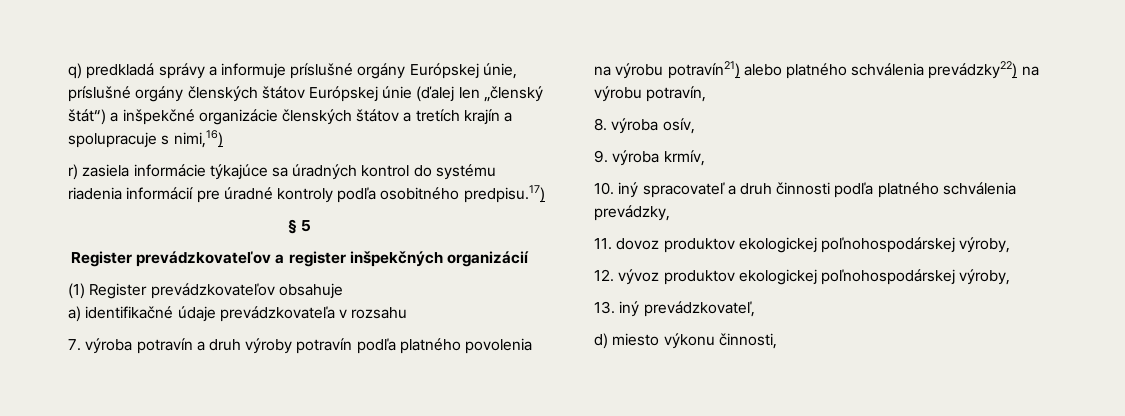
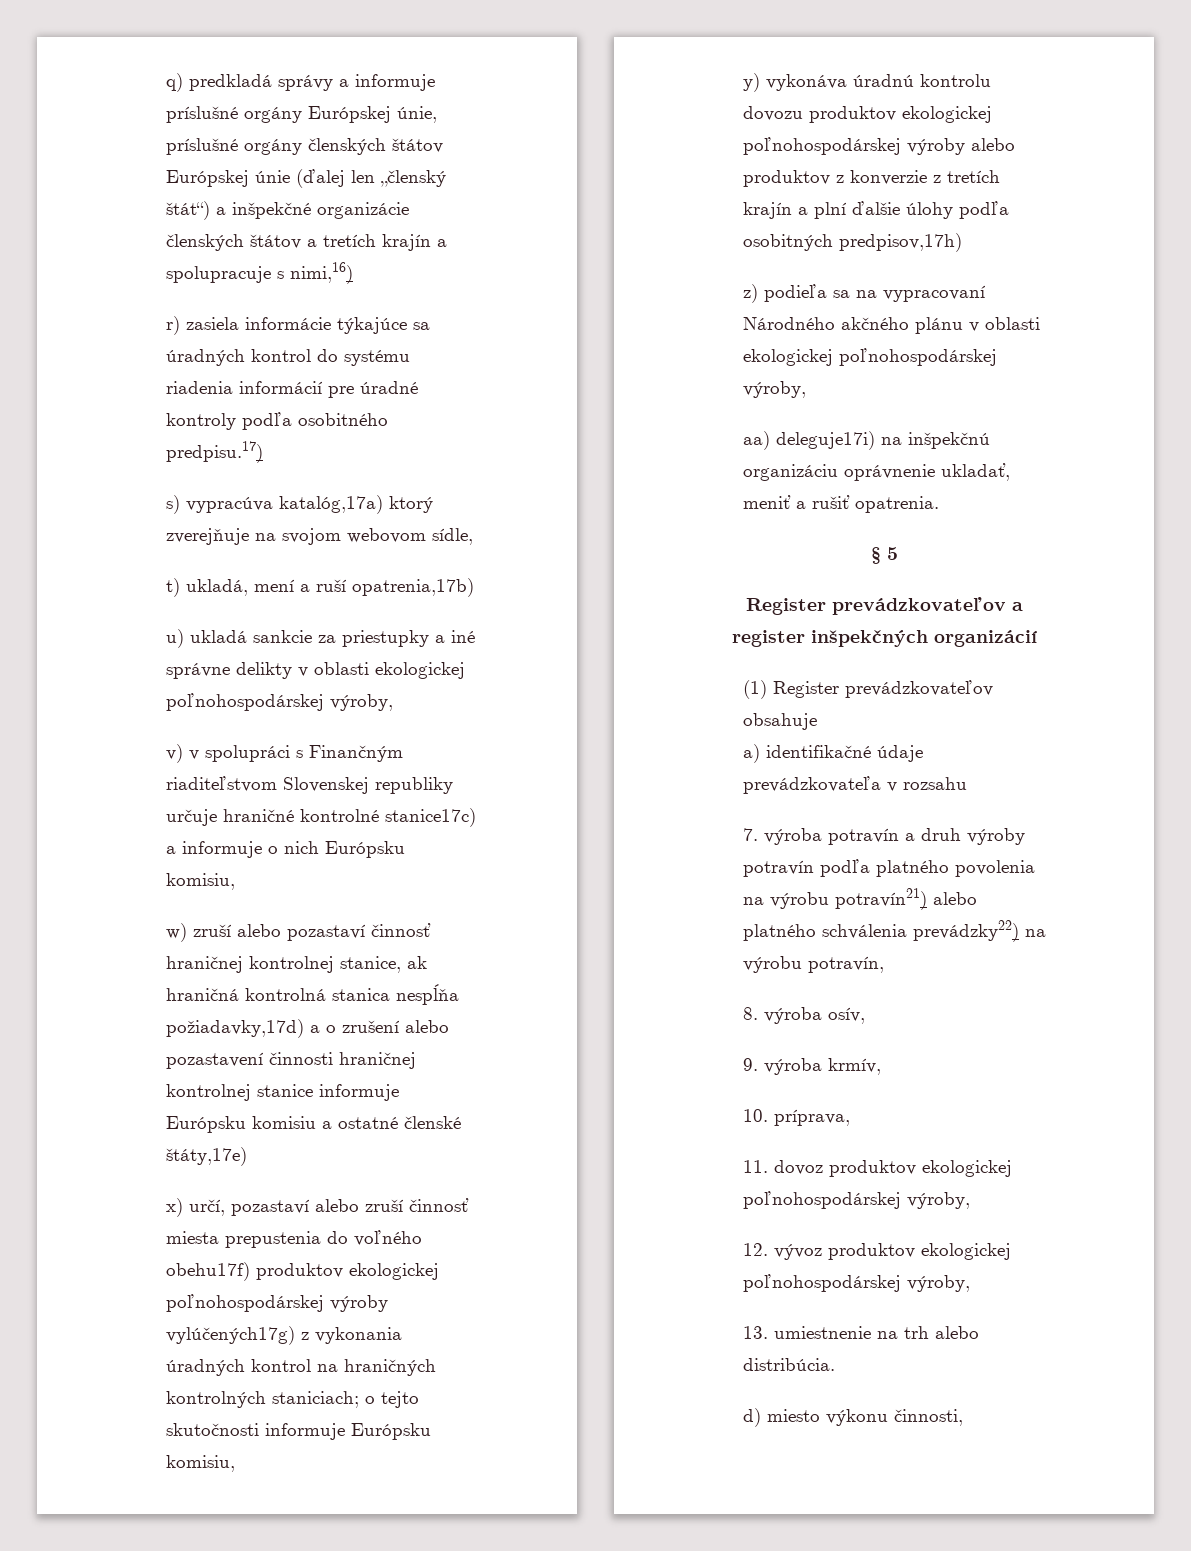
+ s) vypracúva katalóg,17a) ktorý zverejňuje na svojom webovom sídle,
+ t) ukladá, mení a ruší opatrenia,17b)
+ u) ukladá sankcie za priestupky a iné správne delikty v oblasti ekologickej poľnohospodárskej výroby,
+ v) v spolupráci s Finančným riaditeľstvom Slovenskej republiky určuje hraničné kontrolné stanice17c) a informuje o nich Európsku komisiu,
+ w) zruší alebo pozastaví činnosť hraničnej kontrolnej stanice, ak hraničná kontrolná stanica nespĺňa požiadavky,17d) a o zrušení alebo pozastavení činnosti hraničnej kontrolnej stanice informuje Európsku komisiu a ostatné členské štáty,17e)
+ x) určí, pozastaví alebo zruší činnosť miesta prepustenia do voľného obehu17f) produktov ekologickej poľnohospodárskej výroby vylúčených17g) z vykonania úradných kontrol na hraničných kontrolných staniciach; o tejto skutočnosti informuje Európsku komisiu,
+ y) vykonáva úradnú kontrolu dovozu produktov ekologickej poľnohospodárskej výroby alebo produktov z konverzie z tretích krajín a plní ďalšie úlohy podľa osobitných predpisov,17h)
+ z) podieľa sa na vypracovaní Národného akčného plánu v oblasti ekologickej poľnohospodárskej výroby,
+ aa) deleguje17i) na inšpekčnú organizáciu oprávnenie ukladať, meniť a rušiť opatrenia.
- 10. iný spracovateľ a druh činnosti podľa platného schválenia prevádzky,
+ 10. príprava,
- 13. iný prevádzkovateľ,
+ 13. umiestnenie na trh alebo distribúcia.

